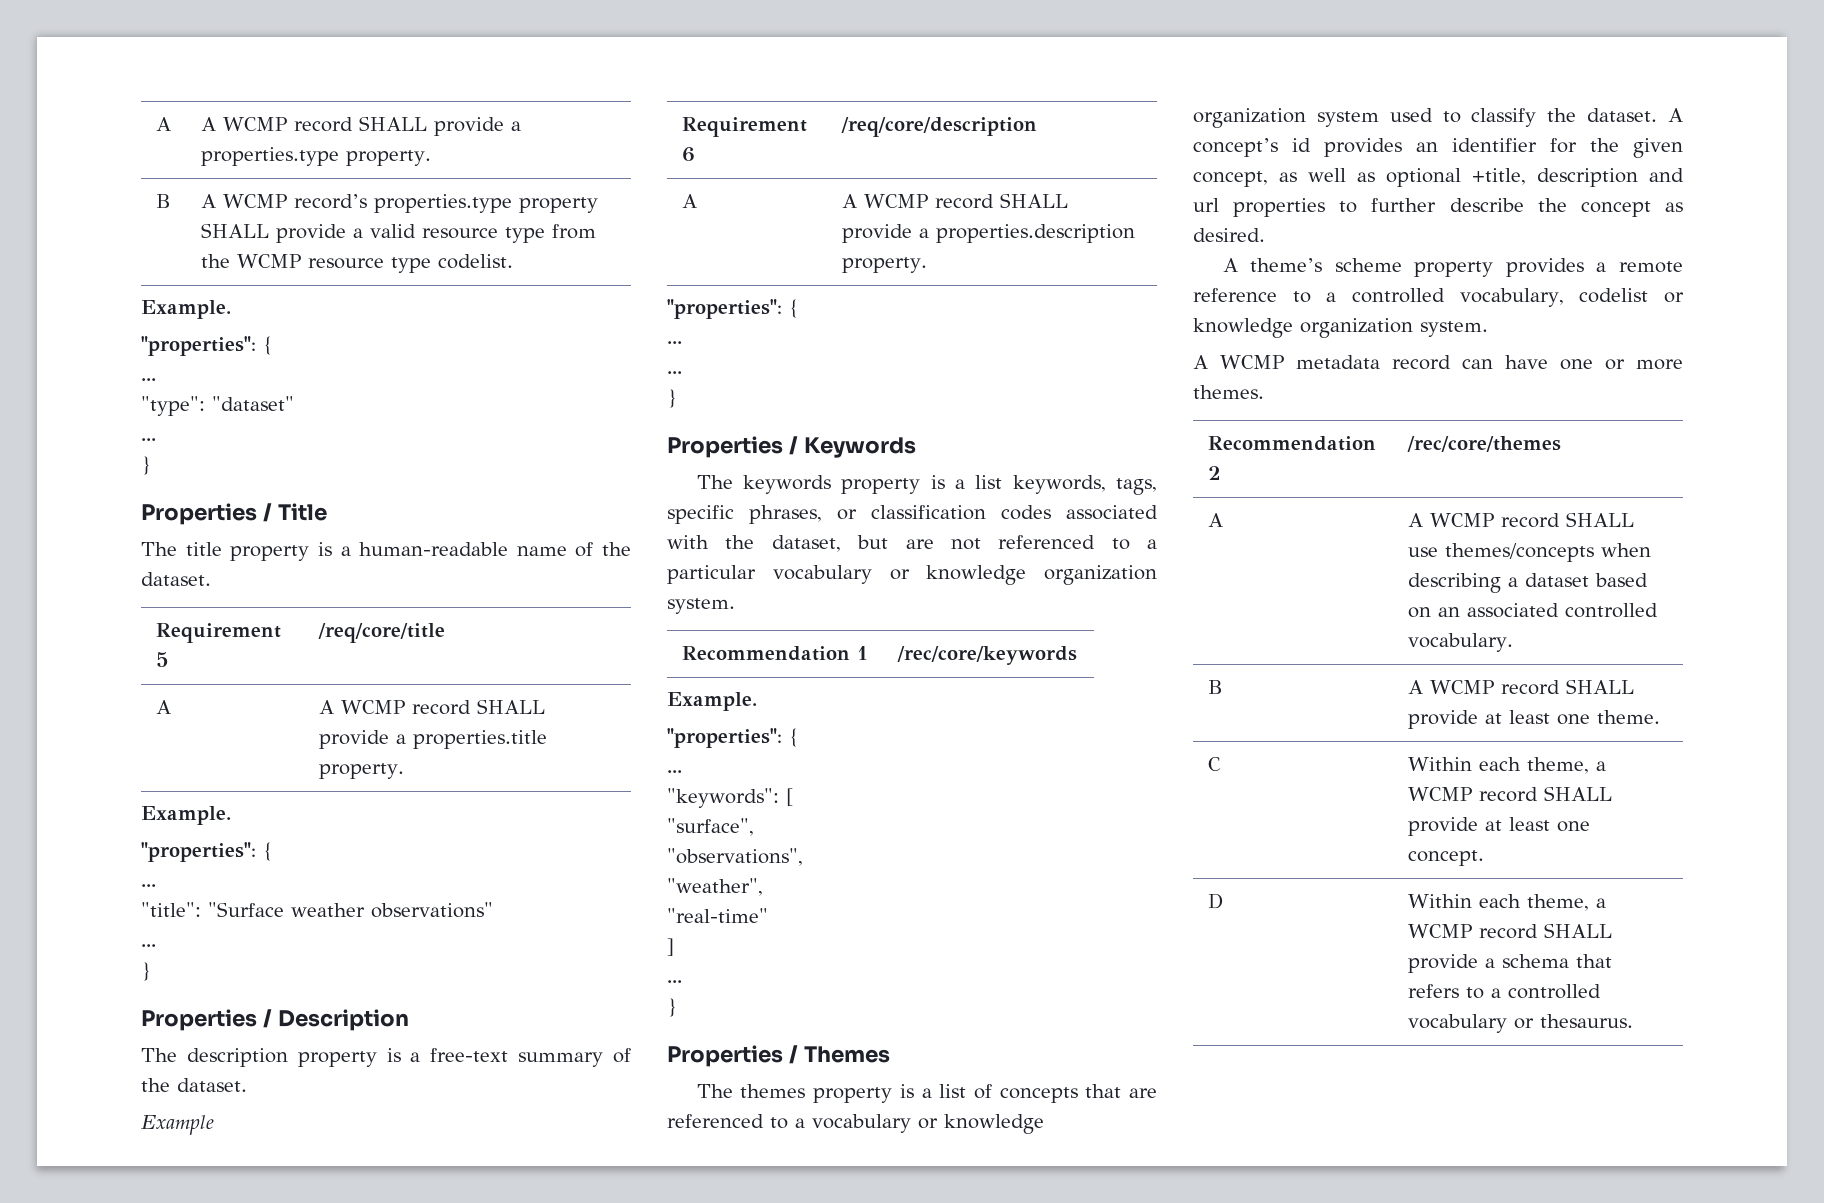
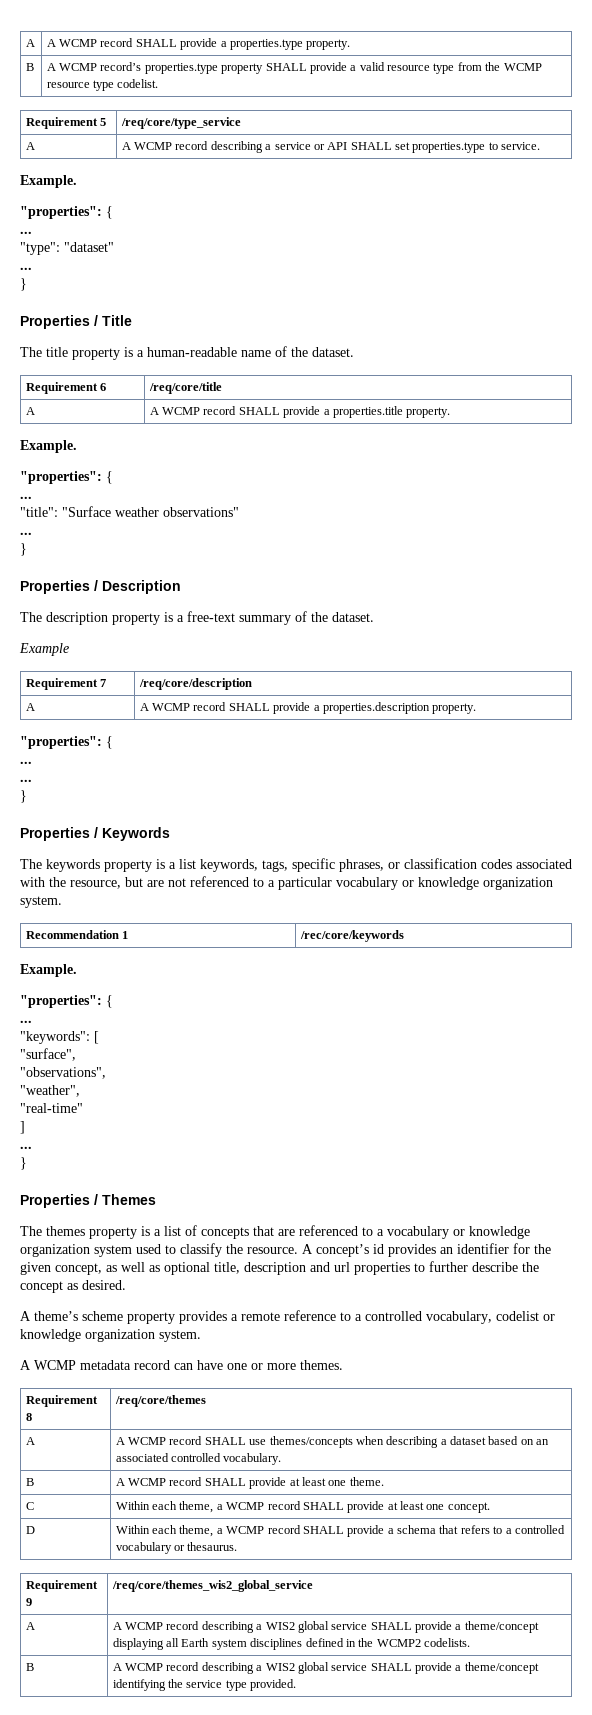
+ Requirement 5 | /req/core/type_service
+ A | A WCMP record describing a service or API SHALL set properties.type to service.
- Requirement 5 | /req/core/title
+ Requirement 6 | /req/core/title
- Requirement 6 | /req/core/description
+ Requirement 7 | /req/core/description
- The keywords property is a list keywords, tags, specific phrases, or classification codes associated with the dataset, but are not referenced to a particular vocabulary or knowledge organization system.
+ The keywords property is a list keywords, tags, specific phrases, or classification codes associated with the resource, but are not referenced to a particular vocabulary or knowledge organization system.
- The themes property is a list of concepts that are referenced to a vocabulary or knowledge organization system used to classify the dataset.
+ The themes property is a list of concepts that are referenced to a vocabulary or knowledge organization system used to classify the resource.
- A concept’s id provides an identifier for the given concept, as well as optional +title, description and url properties to further describe the concept as desired.
+ A concept’s id provides an identifier for the given concept, as well as optional title, description and url properties to further describe the concept as desired.
- Recommendation 2 | /rec/core/themes
+ Requirement 8 | /req/core/themes
+ Requirement 9 | /req/core/themes_wis2_global_service
+ A | A WCMP record describing a WIS2 global service SHALL provide a theme/concept displaying all Earth system disciplines defined in the WCMP2 codelists.
+ B | A WCMP record describing a WIS2 global service SHALL provide a theme/concept identifying the service type provided.

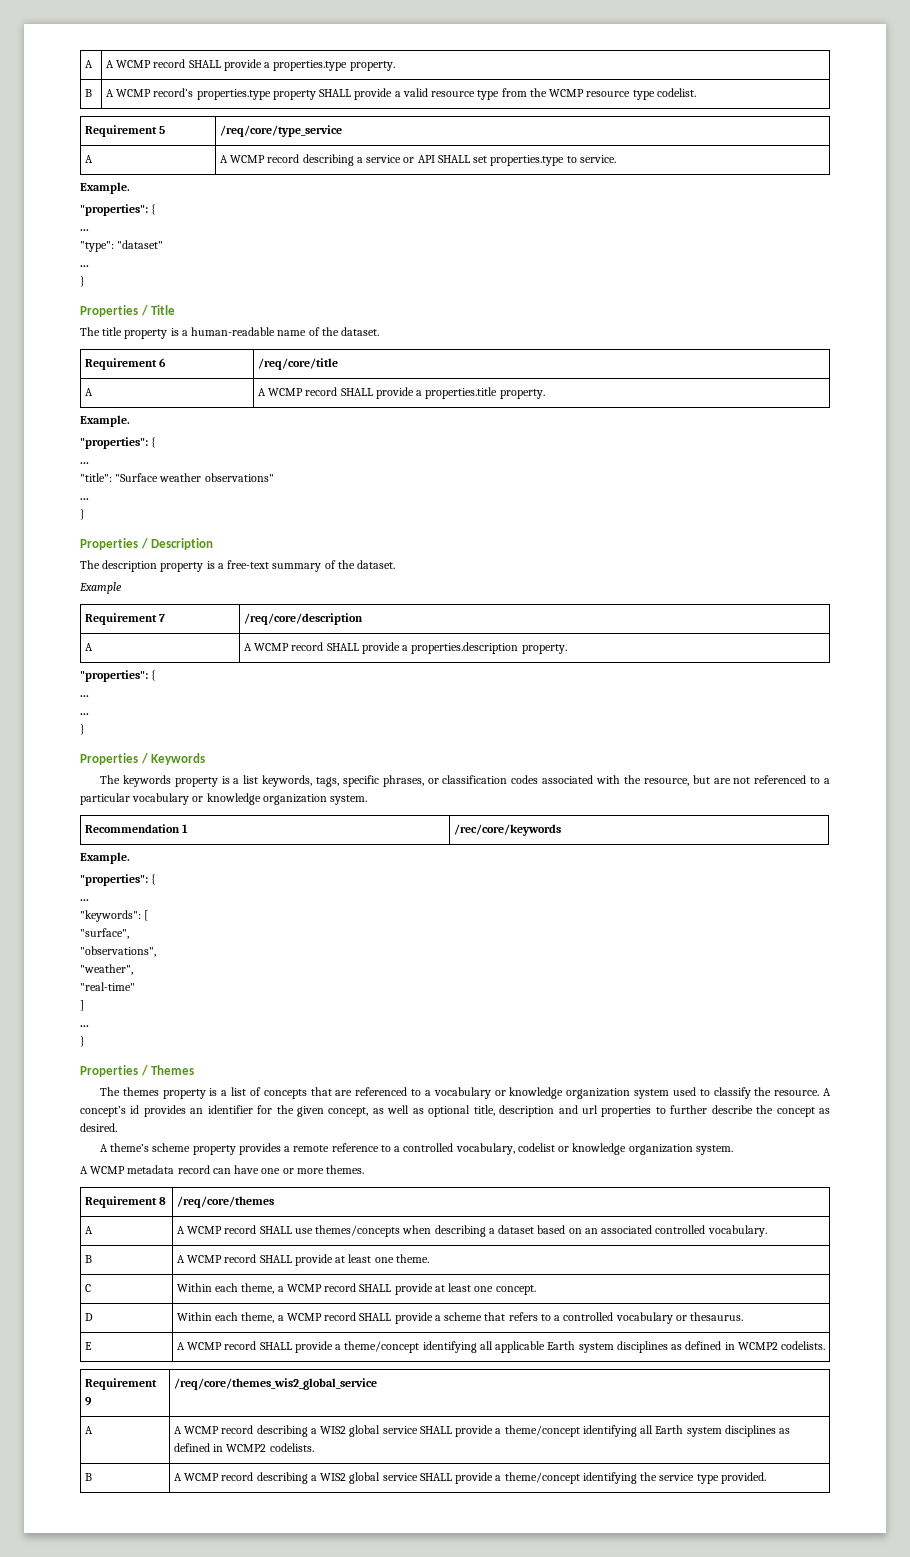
- D | Within each theme, a WCMP record SHALL provide a schema that refers to a controlled vocabulary or thesaurus.
+ D | Within each theme, a WCMP record SHALL provide a scheme that refers to a controlled vocabulary or thesaurus.
+ E | A WCMP record SHALL provide a theme/concept identifying all applicable Earth system disciplines as defined in WCMP2 codelists.
- A | A WCMP record describing a WIS2 global service SHALL provide a theme/concept displaying all Earth system disciplines defined in the WCMP2 codelists.
+ A | A WCMP record describing a WIS2 global service SHALL provide a theme/concept identifying all Earth system disciplines as defined in WCMP2 codelists.

